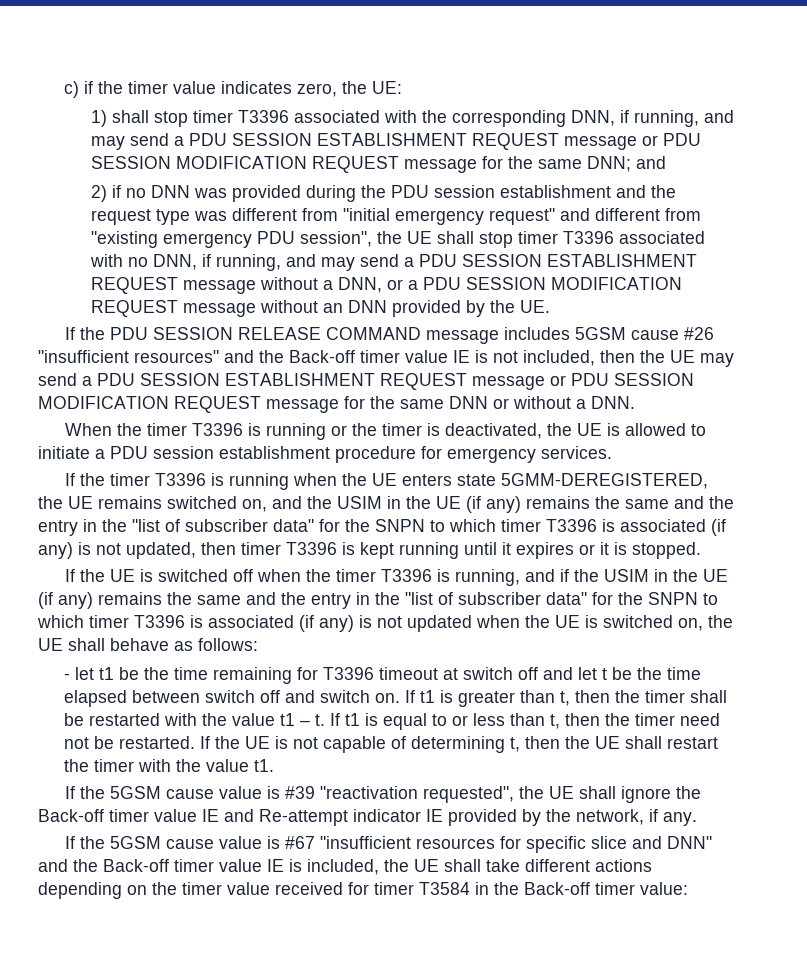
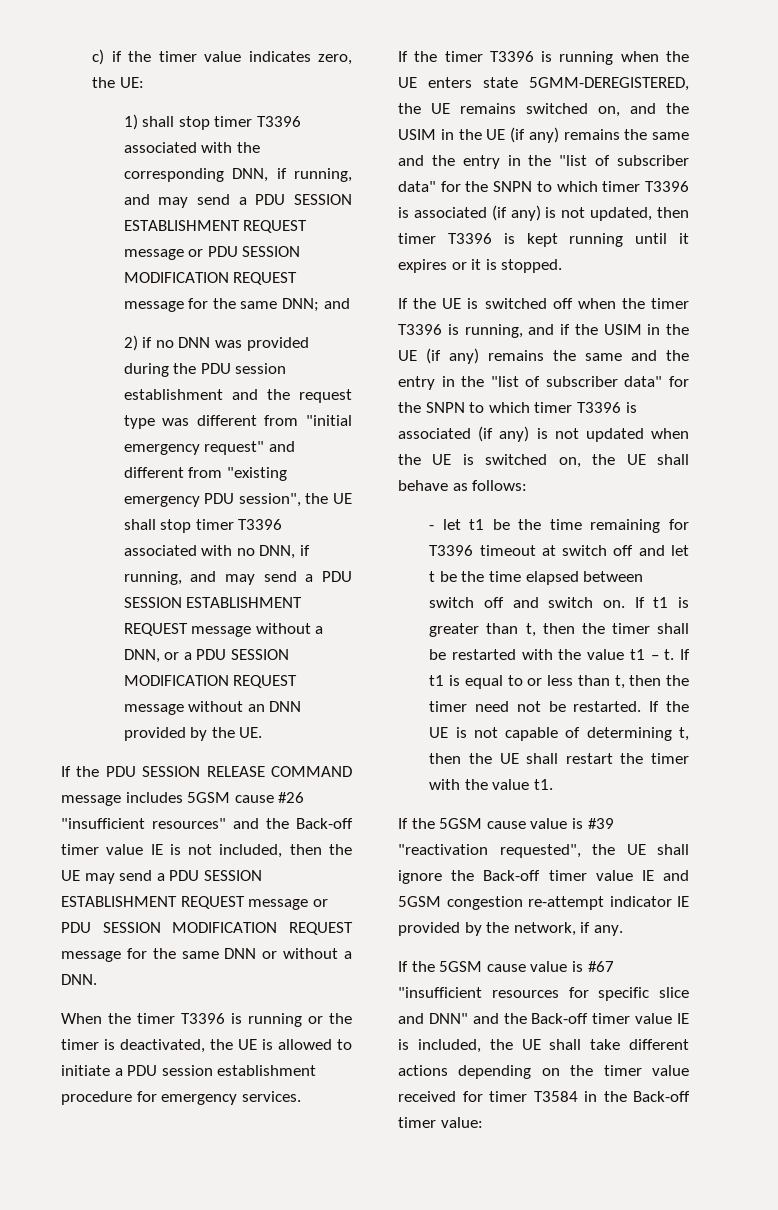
- If the 5GSM cause value is #39 "reactivation requested", the UE shall ignore the Back-off timer value IE and Re-attempt indicator IE provided by the network, if any.
+ If the 5GSM cause value is #39 "reactivation requested", the UE shall ignore the Back-off timer value IE and 5GSM congestion re-attempt indicator IE provided by the network, if any.

